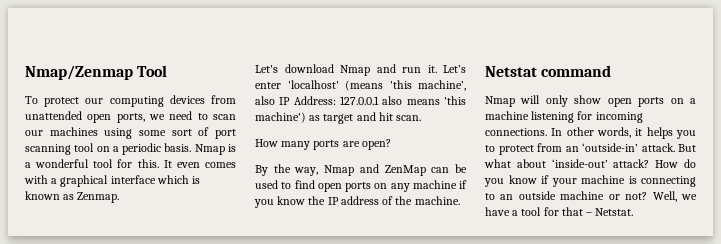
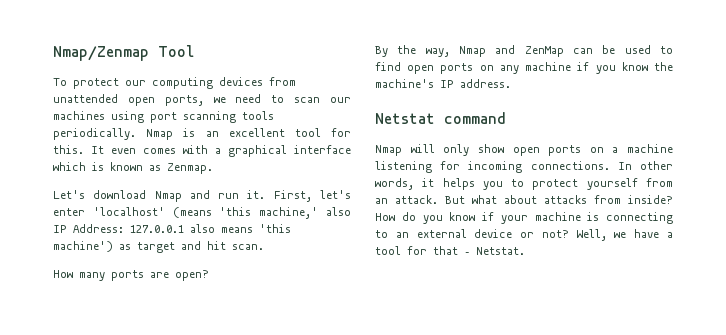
- To protect our computing devices from unattended open ports, we need to scan our machines using some sort of port scanning tool on a periodic basis. Nmap is a wonderful tool for this.
+ To protect our computing devices from unattended open ports, we need to scan our machines using port scanning tools periodically. Nmap is an excellent tool for this.
- Let’s enter 'localhost' (means 'this machine’, also IP Address: 127.0.0.1 also means 'this machine') as target and hit scan.
+ First, let's enter 'localhost' (means 'this machine,' also IP Address: 127.0.0.1 also means 'this machine') as target and hit scan.
- By the way, Nmap and ZenMap can be used to find open ports on any machine if you know the IP address of the machine.
+ By the way, Nmap and ZenMap can be used to find open ports on any machine if you know the machine's IP address.
- In other words, it helps you to protect from an ‘outside-in’ attack.
+ In other words, it helps you to protect yourself from an attack.
- But what about ‘inside-out’ attack?
+ But what about attacks from inside?
- How do you know if your machine is connecting to an outside machine or not?
+ How do you know if your machine is connecting to an external device or not?

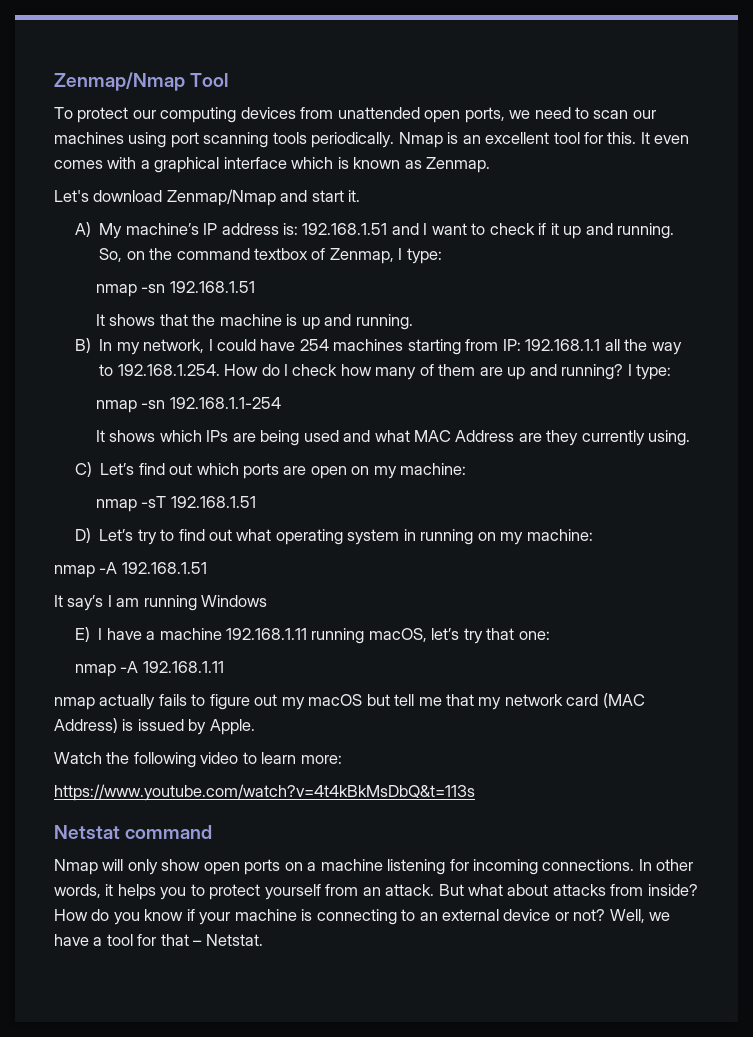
- Nmap/Zenmap Tool
+ Zenmap/Nmap Tool
- Let's download Nmap and run it. First, let's enter 'localhost' (means 'this machine,' also IP Address: 127.0.0.1 also means 'this machine') as target and hit scan.
- How many ports are open?
- By the way, Nmap and ZenMap can be used to find open ports on any machine if you know the machine's IP address.
+ Let's download Zenmap/Nmap and start it.
+ A) My machine’s IP address is: 192.168.1.51 and I want to check if it up and running. So, on the command textbox of Zenmap, I type:
+ nmap -sn 192.168.1.51
+ It shows that the machine is up and running.
+ B) In my network, I could have 254 machines starting from IP: 192.168.1.1 all the way to 192.168.1.254. How do I check how many of them are up and running? I type:
+ nmap -sn 192.168.1.1-254
+ It shows which IPs are being used and what MAC Address are they currently using.
+ C) Let’s find out which ports are open on my machine:
+ nmap -sT 192.168.1.51
+ D) Let’s try to find out what operating system in running on my machine:
+ nmap -A 192.168.1.51
+ It say’s I am running Windows
+ E) I have a machine 192.168.1.11 running macOS, let’s try that one:
+ nmap -A 192.168.1.11
+ nmap actually fails to figure out my macOS but tell me that my network card (MAC Address) is issued by Apple.
+ Watch the following video to learn more:
+ https://www.youtube.com/watch?v=4t4kBkMsDbQ&t=113s

